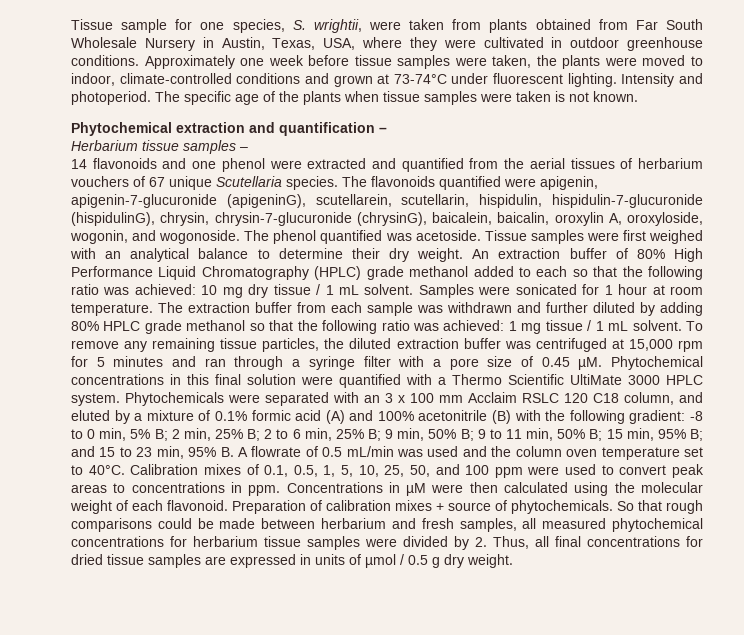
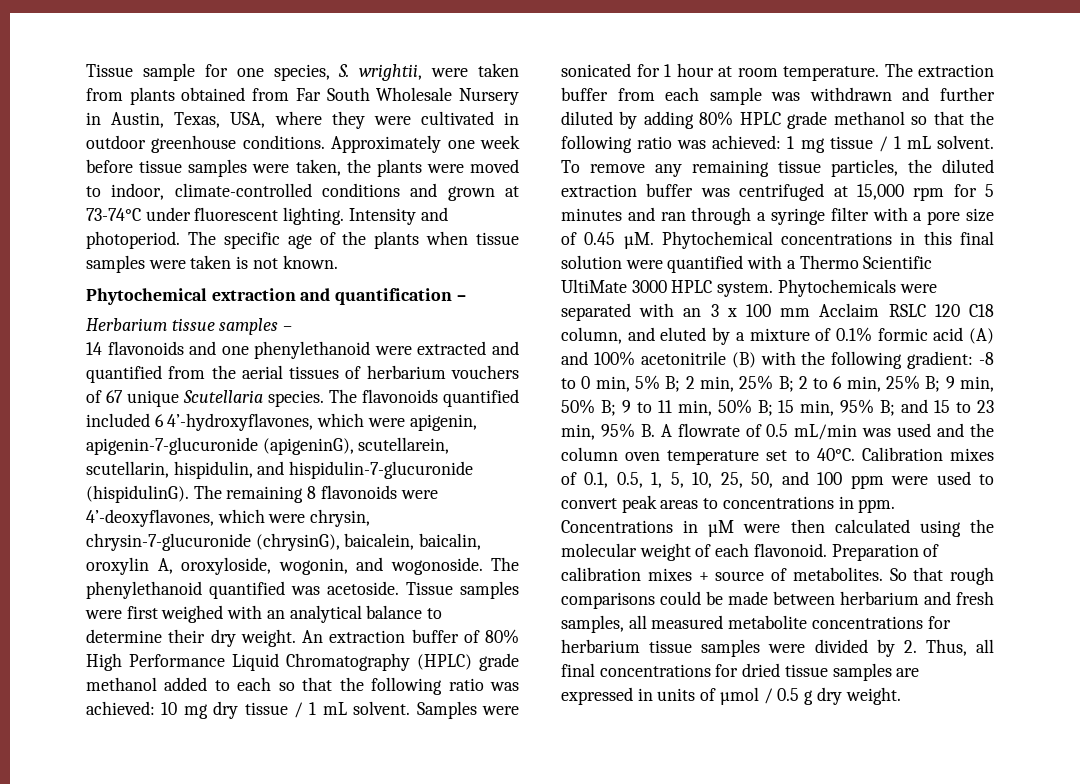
- 14 flavonoids and one phenol were extracted and quantified from the aerial tissues of herbarium vouchers of 67 unique Scutellaria species.
+ 14 flavonoids and one phenylethanoid were extracted and quantified from the aerial tissues of herbarium vouchers of 67 unique Scutellaria species.
- The flavonoids quantified were apigenin, apigenin-7-glucuronide (apigeninG), scutellarein, scutellarin, hispidulin, hispidulin-7-glucuronide (hispidulinG), chrysin, chrysin-7-glucuronide (chrysinG), baicalein, baicalin, oroxylin A, oroxyloside, wogonin, and wogonoside.
+ The flavonoids quantified included 6 4’-hydroxyflavones, which were apigenin, apigenin-7-glucuronide (apigeninG), scutellarein, scutellarin, hispidulin, and hispidulin-7-glucuronide (hispidulinG). The remaining 8 flavonoids were 4’-deoxyflavones, which were chrysin, chrysin-7-glucuronide (chrysinG), baicalein, baicalin, oroxylin A, oroxyloside, wogonin, and wogonoside.
- The phenol quantified was acetoside.
+ The phenylethanoid quantified was acetoside.
- Preparation of calibration mixes + source of phytochemicals.
+ Preparation of calibration mixes + source of metabolites.
- So that rough comparisons could be made between herbarium and fresh samples, all measured phytochemical concentrations for herbarium tissue samples were divided by 2. Thus, all final concentrations for dried tissue samples are expressed in units of µmol / 0.5 g dry weight.
+ So that rough comparisons could be made between herbarium and fresh samples, all measured metabolite concentrations for herbarium tissue samples were divided by 2. Thus, all final concentrations for dried tissue samples are expressed in units of µmol / 0.5 g dry weight.

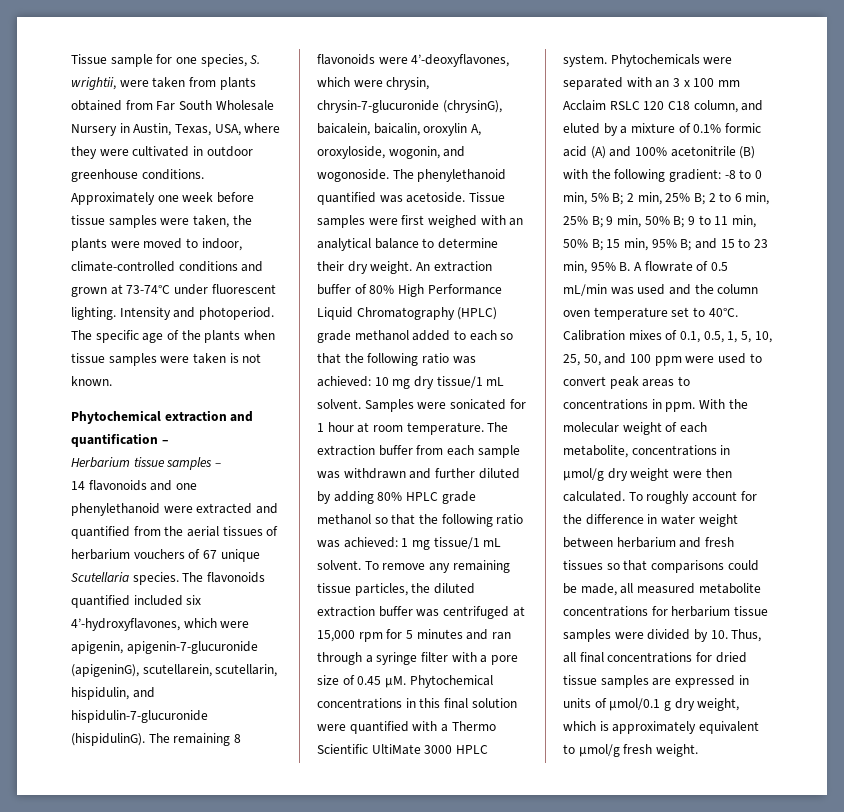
- The flavonoids quantified included 6 4’-hydroxyflavones, which were apigenin, apigenin-7-glucuronide (apigeninG), scutellarein, scutellarin, hispidulin, and hispidulin-7-glucuronide (hispidulinG).
+ The flavonoids quantified included six 4’-hydroxyflavones, which were apigenin, apigenin-7-glucuronide (apigeninG), scutellarein, scutellarin, hispidulin, and hispidulin-7-glucuronide (hispidulinG).
- An extraction buffer of 80% High Performance Liquid Chromatography (HPLC) grade methanol added to each so that the following ratio was achieved: 10 mg dry tissue / 1 mL solvent.
+ An extraction buffer of 80% High Performance Liquid Chromatography (HPLC) grade methanol added to each so that the following ratio was achieved: 10 mg dry tissue/1 mL solvent.
- The extraction buffer from each sample was withdrawn and further diluted by adding 80% HPLC grade methanol so that the following ratio was achieved: 1 mg tissue / 1 mL solvent.
+ The extraction buffer from each sample was withdrawn and further diluted by adding 80% HPLC grade methanol so that the following ratio was achieved: 1 mg tissue/1 mL solvent.
- Concentrations in µM were then calculated using the molecular weight of each flavonoid. Preparation of calibration mixes + source of metabolites. So that rough comparisons could be made between herbarium and fresh samples, all measured metabolite concentrations for herbarium tissue samples were divided by 2. Thus, all final concentrations for dried tissue samples are expressed in units of µmol / 0.5 g dry weight.
+ With the molecular weight of each metabolite, concentrations in µmol/g dry weight were then calculated. To roughly account for the difference in water weight between herbarium and fresh tissues so that comparisons could be made, all measured metabolite concentrations for herbarium tissue samples were divided by 10. Thus, all final concentrations for dried tissue samples are expressed in units of µmol/0.1 g dry weight, which is approximately equivalent to µmol/g fresh weight.

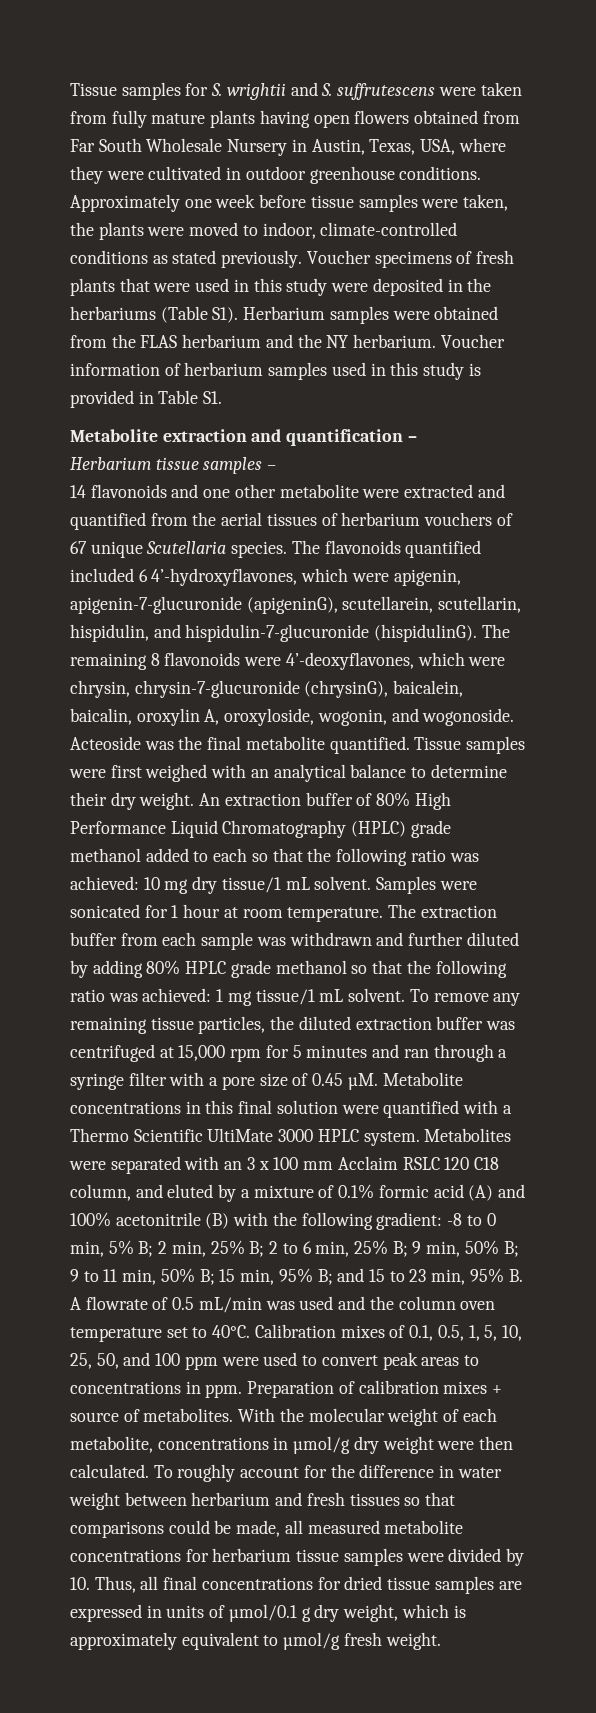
- Tissue sample for one species, S. wrightii, were taken from plants obtained from Far South Wholesale Nursery in Austin, Texas, USA, where they were cultivated in outdoor greenhouse conditions.
+ Tissue samples for S. wrightii and S. suffrutescens were taken from fully mature plants having open flowers obtained from Far South Wholesale Nursery in Austin, Texas, USA, where they were cultivated in outdoor greenhouse conditions.
- Approximately one week before tissue samples were taken, the plants were moved to indoor, climate-controlled conditions and grown at 73-74°C under fluorescent lighting. Intensity and photoperiod. The specific age of the plants when tissue samples were taken is not known.
- Phytochemical extraction and quantification –
+ Approximately one week before tissue samples were taken, the plants were moved to indoor, climate-controlled conditions as stated previously. Voucher specimens of fresh plants that were used in this study were deposited in the herbariums (Table S1). Herbarium samples were obtained from the FLAS herbarium and the NY herbarium. Voucher information of herbarium samples used in this study is provided in Table S1.
+ Metabolite extraction and quantification –
- 14 flavonoids and one phenylethanoid were extracted and quantified from the aerial tissues of herbarium vouchers of 67 unique Scutellaria species.
+ 14 flavonoids and one other metabolite were extracted and quantified from the aerial tissues of herbarium vouchers of 67 unique Scutellaria species.
- The flavonoids quantified included six 4’-hydroxyflavones, which were apigenin, apigenin-7-glucuronide (apigeninG), scutellarein, scutellarin, hispidulin, and hispidulin-7-glucuronide (hispidulinG).
+ The flavonoids quantified included 6 4’-hydroxyflavones, which were apigenin, apigenin-7-glucuronide (apigeninG), scutellarein, scutellarin, hispidulin, and hispidulin-7-glucuronide (hispidulinG).
- The phenylethanoid quantified was acetoside.
+ Acteoside was the final metabolite quantified.
- Phytochemical concentrations in this final solution were quantified with a Thermo Scientific UltiMate 3000 HPLC system.
+ Metabolite concentrations in this final solution were quantified with a Thermo Scientific UltiMate 3000 HPLC system.
- Phytochemicals were separated with an 3 x 100 mm Acclaim RSLC 120 C18 column, and eluted by a mixture of 0.1% formic acid (A) and 100% acetonitrile (B) with the following gradient:
+ Metabolites were separated with an 3 x 100 mm Acclaim RSLC 120 C18 column, and eluted by a mixture of 0.1% formic acid (A) and 100% acetonitrile (B) with the following gradient:
+ Preparation of calibration mixes + source of metabolites.

